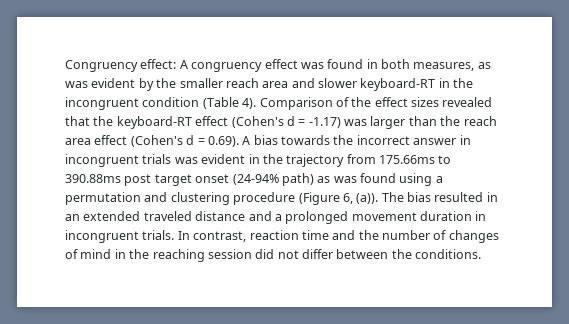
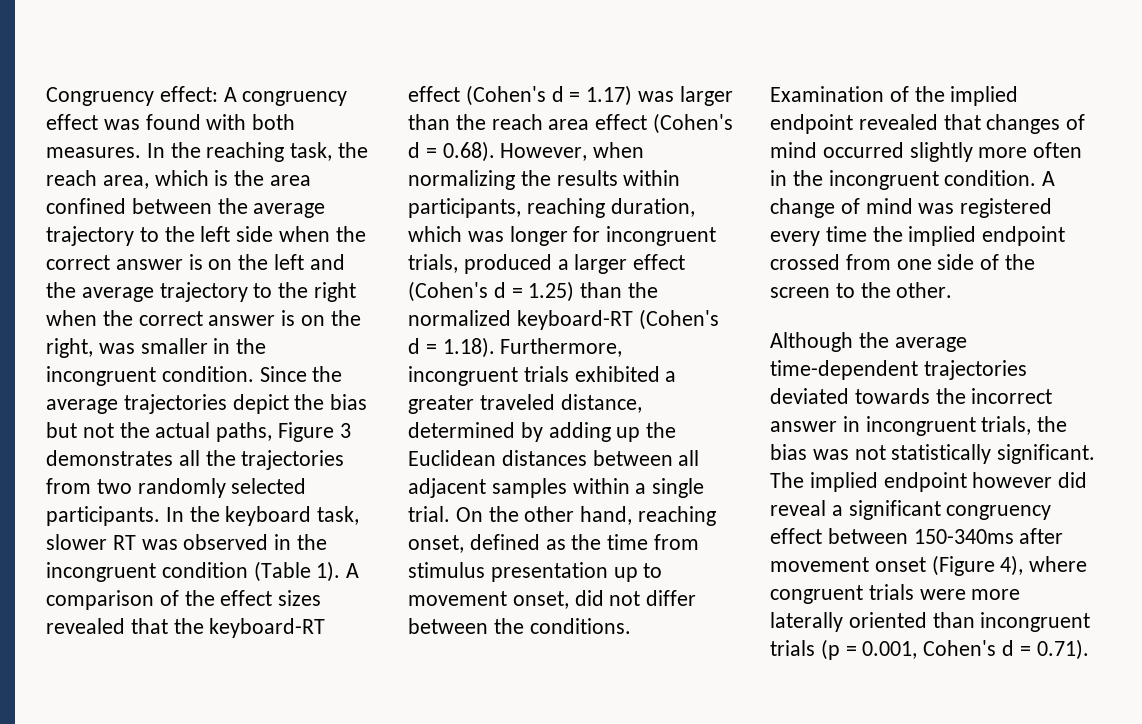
- Congruency effect: A congruency effect was found in both measures, as was evident by the smaller reach area and slower keyboard-RT in the incongruent condition (Table 4). Comparison of the effect sizes revealed that the keyboard-RT effect (Cohen's d = -1.17) was larger than the reach area effect (Cohen's d = 0.69). A bias towards the incorrect answer in incongruent trials was evident in the trajectory from 175.66ms to 390.88ms post target onset (24-94% path) as was found using a permutation and clustering procedure (Figure 6, (a)). The bias resulted in an extended traveled distance and a prolonged movement duration in incongruent trials. In contrast, reaction time and the number of changes of mind in the reaching session did not differ between the conditions.
+ Congruency effect: A congruency effect was found with both measures. In the reaching task, the reach area, which is the area confined between the average trajectory to the left side when the correct answer is on the left and the average trajectory to the right when the correct answer is on the right, was smaller in the incongruent condition. Since the average trajectories depict the bias but not the actual paths, Figure 3 demonstrates all the trajectories from two randomly selected participants. In the keyboard task, slower RT was observed in the incongruent condition (Table 1). A comparison of the effect sizes revealed that the keyboard-RT effect (Cohen's d = 1.17) was larger than the reach area effect (Cohen's d = 0.68). However, when normalizing the results within participants, reaching duration, which was longer for incongruent trials, produced a larger effect (Cohen's d = 1.25) than the normalized keyboard-RT (Cohen's d = 1.18). Furthermore, incongruent trials exhibited a greater traveled distance, determined by adding up the Euclidean distances between all adjacent samples within a single trial. On the other hand, reaching onset, defined as the time from stimulus presentation up to movement onset, did not differ between the conditions. Examination of the implied endpoint revealed that changes of mind occurred slightly more often in the incongruent condition. A change of mind was registered every time the implied endpoint crossed from one side of the screen to the other.
+ Although the average time-dependent trajectories deviated towards the incorrect answer in incongruent trials, the bias was not statistically significant. The implied endpoint however did reveal a significant congruency effect between 150-340ms after movement onset (Figure 4), where congruent trials were more laterally oriented than incongruent trials (p = 0.001, Cohen's d = 0.71).

